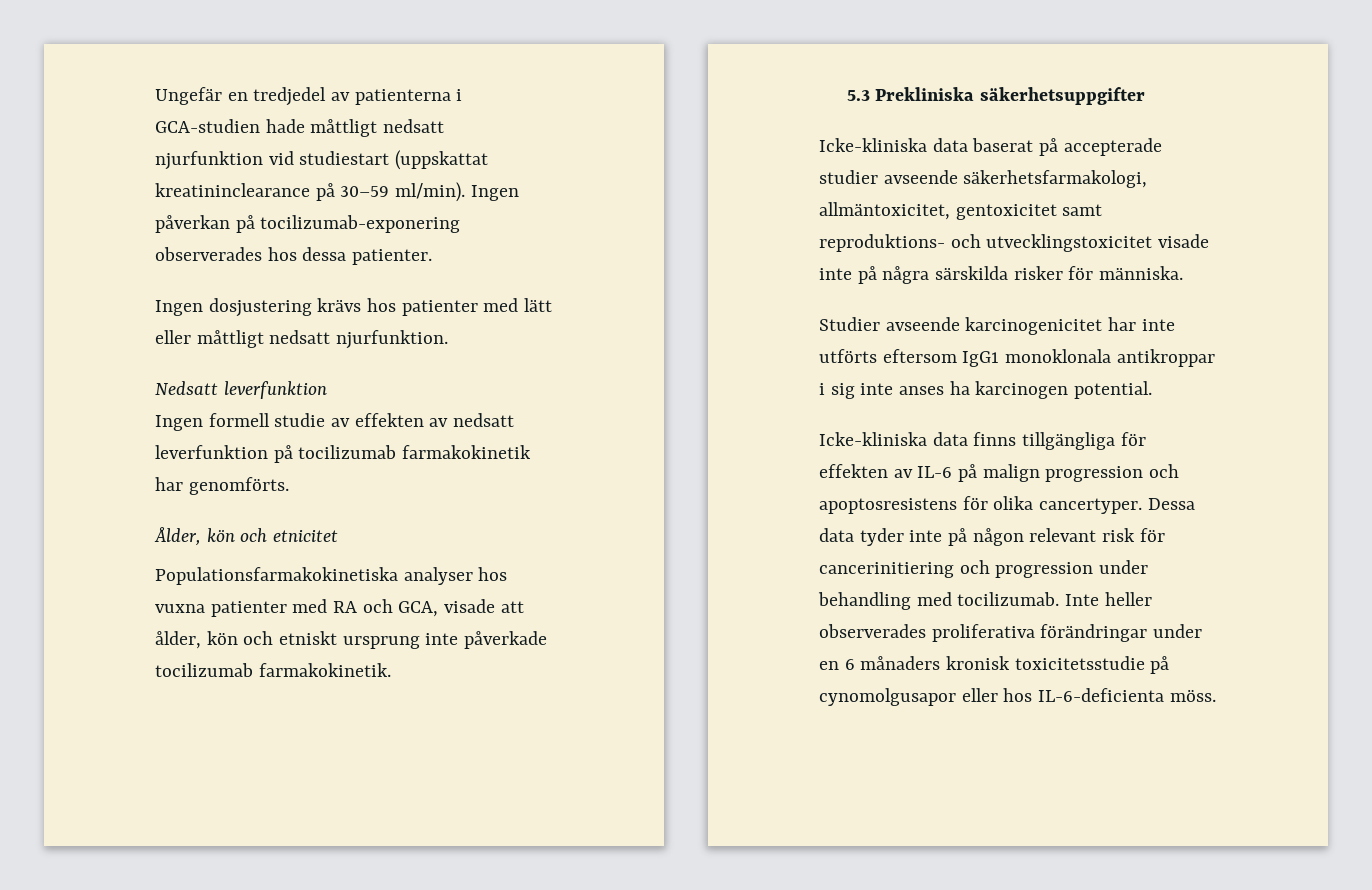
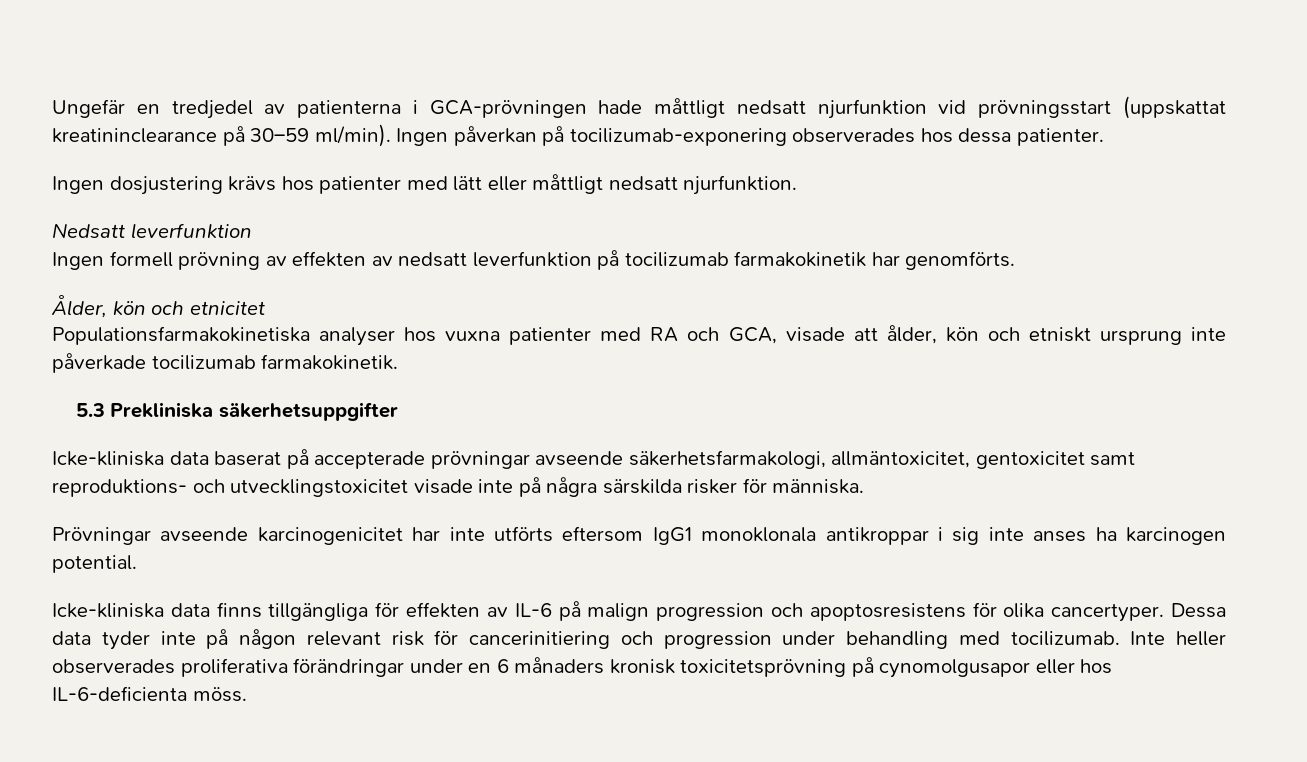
- Ungefär en tredjedel av patienterna i GCA-studien hade måttligt nedsatt njurfunktion vid studiestart (uppskattat kreatininclearance på 30–59 ml/min).
+ Ungefär en tredjedel av patienterna i GCA-prövningen hade måttligt nedsatt njurfunktion vid prövningsstart (uppskattat kreatininclearance på 30–59 ml/min).
- Ingen formell studie av effekten av nedsatt leverfunktion på tocilizumab farmakokinetik har genomförts.
+ Ingen formell prövning av effekten av nedsatt leverfunktion på tocilizumab farmakokinetik har genomförts.
- Icke-kliniska data baserat på accepterade studier avseende säkerhetsfarmakologi, allmäntoxicitet, gentoxicitet samt reproduktions- och utvecklingstoxicitet visade inte på några särskilda risker för människa.
+ Icke-kliniska data baserat på accepterade prövningar avseende säkerhetsfarmakologi, allmäntoxicitet, gentoxicitet samt reproduktions- och utvecklingstoxicitet visade inte på några särskilda risker för människa.
- Studier avseende karcinogenicitet har inte utförts eftersom IgG1 monoklonala antikroppar i sig inte anses ha karcinogen potential.
+ Prövningar avseende karcinogenicitet har inte utförts eftersom IgG1 monoklonala antikroppar i sig inte anses ha karcinogen potential.
- Inte heller observerades proliferativa förändringar under en 6 månaders kronisk toxicitetsstudie på cynomolgusapor eller hos IL-6-deficienta möss.
+ Inte heller observerades proliferativa förändringar under en 6 månaders kronisk toxicitetsprövning på cynomolgusapor eller hos IL-6-deficienta möss.

